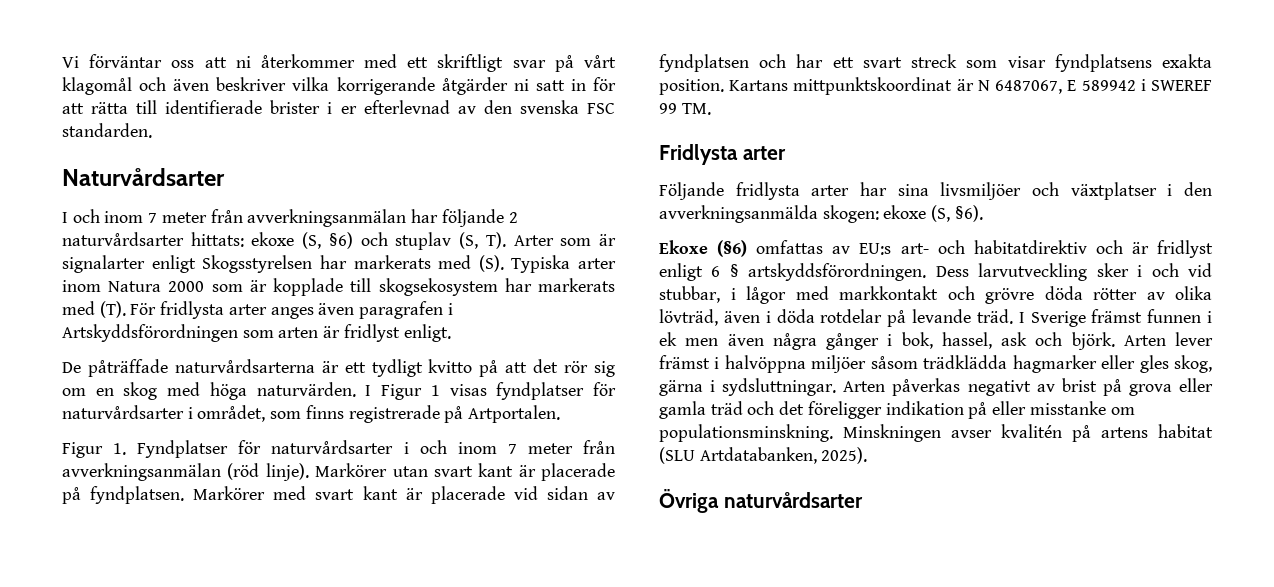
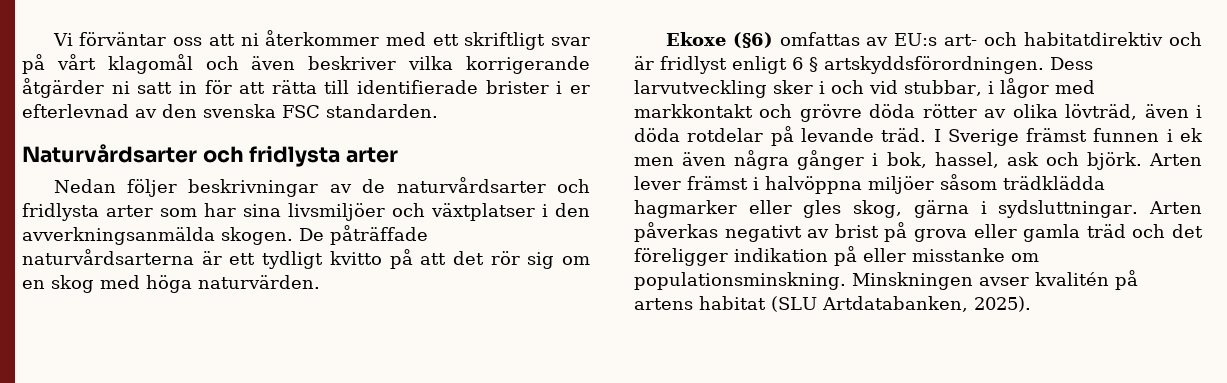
- Naturvårdsarter
- I och inom 7 meter från avverkningsanmälan har följande 2 naturvårdsarter hittats: ekoxe (S, §6) och stuplav (S, T). Arter som är signalarter enligt Skogsstyrelsen har markerats med (S). Typiska arter inom Natura 2000 som är kopplade till skogsekosystem har markerats med (T). För fridlysta arter anges även paragrafen i Artskyddsförordningen som arten är fridlyst enligt.
- De påträffade naturvårdsarterna är ett tydligt kvitto på att det rör sig om en skog med höga naturvärden. I Figur 1 visas fyndplatser för naturvårdsarter i området, som finns registrerade på Artportalen.
- Figur 1. Fyndplatser för naturvårdsarter i och inom 7 meter från avverkningsanmälan (röd linje). Markörer utan svart kant är placerade på fyndplatsen. Markörer med svart kant är placerade vid sidan av fyndplatsen och har ett svart streck som visar fyndplatsens exakta position. Kartans mittpunktskoordinat är N 6487067, E 589942 i SWEREF 99 TM.
- Fridlysta arter
- Följande fridlysta arter har sina livsmiljöer och växtplatser i den avverkningsanmälda skogen: ekoxe (S, §6).
+ Naturvårdsarter och fridlysta arter
+ Nedan följer beskrivningar av de naturvårdsarter och fridlysta arter som har sina livsmiljöer och växtplatser i den avverkningsanmälda skogen. De påträffade naturvårdsarterna är ett tydligt kvitto på att det rör sig om en skog med höga naturvärden.
- Övriga naturvårdsarter

